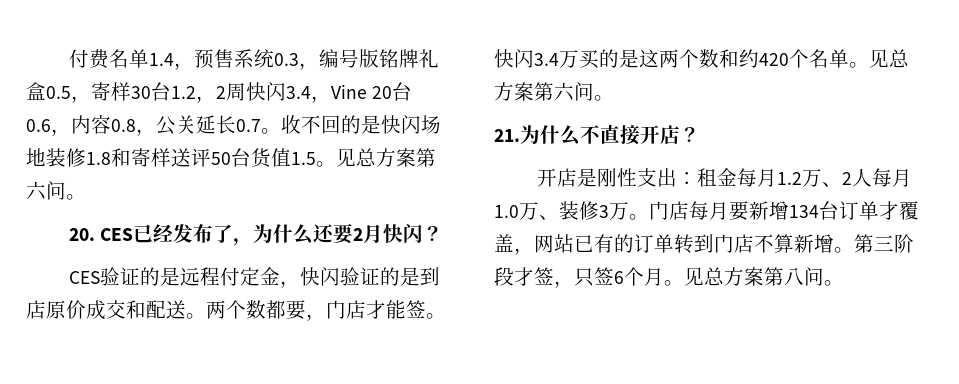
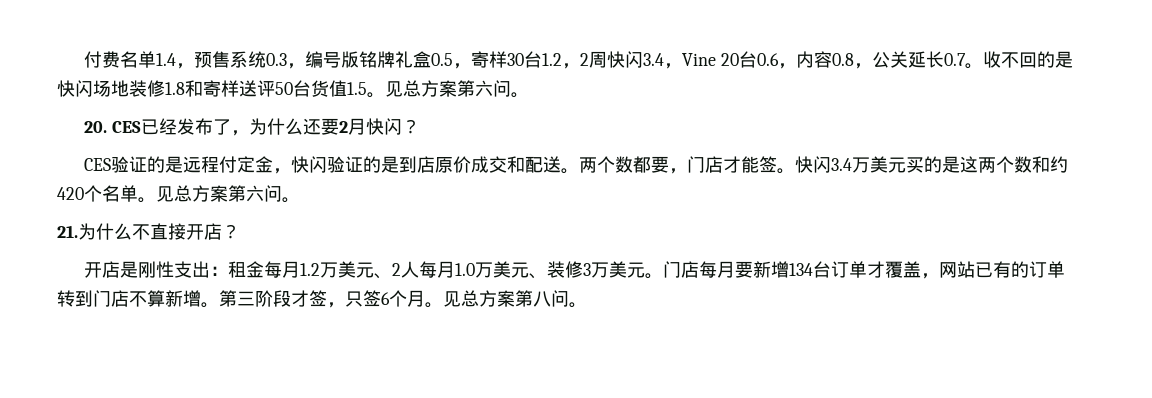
- 快闪3.4万买的是这两个数和约420个名单。
+ 快闪3.4万美元买的是这两个数和约420个名单。
- 开店是刚性支出：租金每月1.2万、2人每月1.0万、装修3万。
+ 开店是刚性支出：租金每月1.2万美元、2人每月1.0万美元、装修3万美元。

